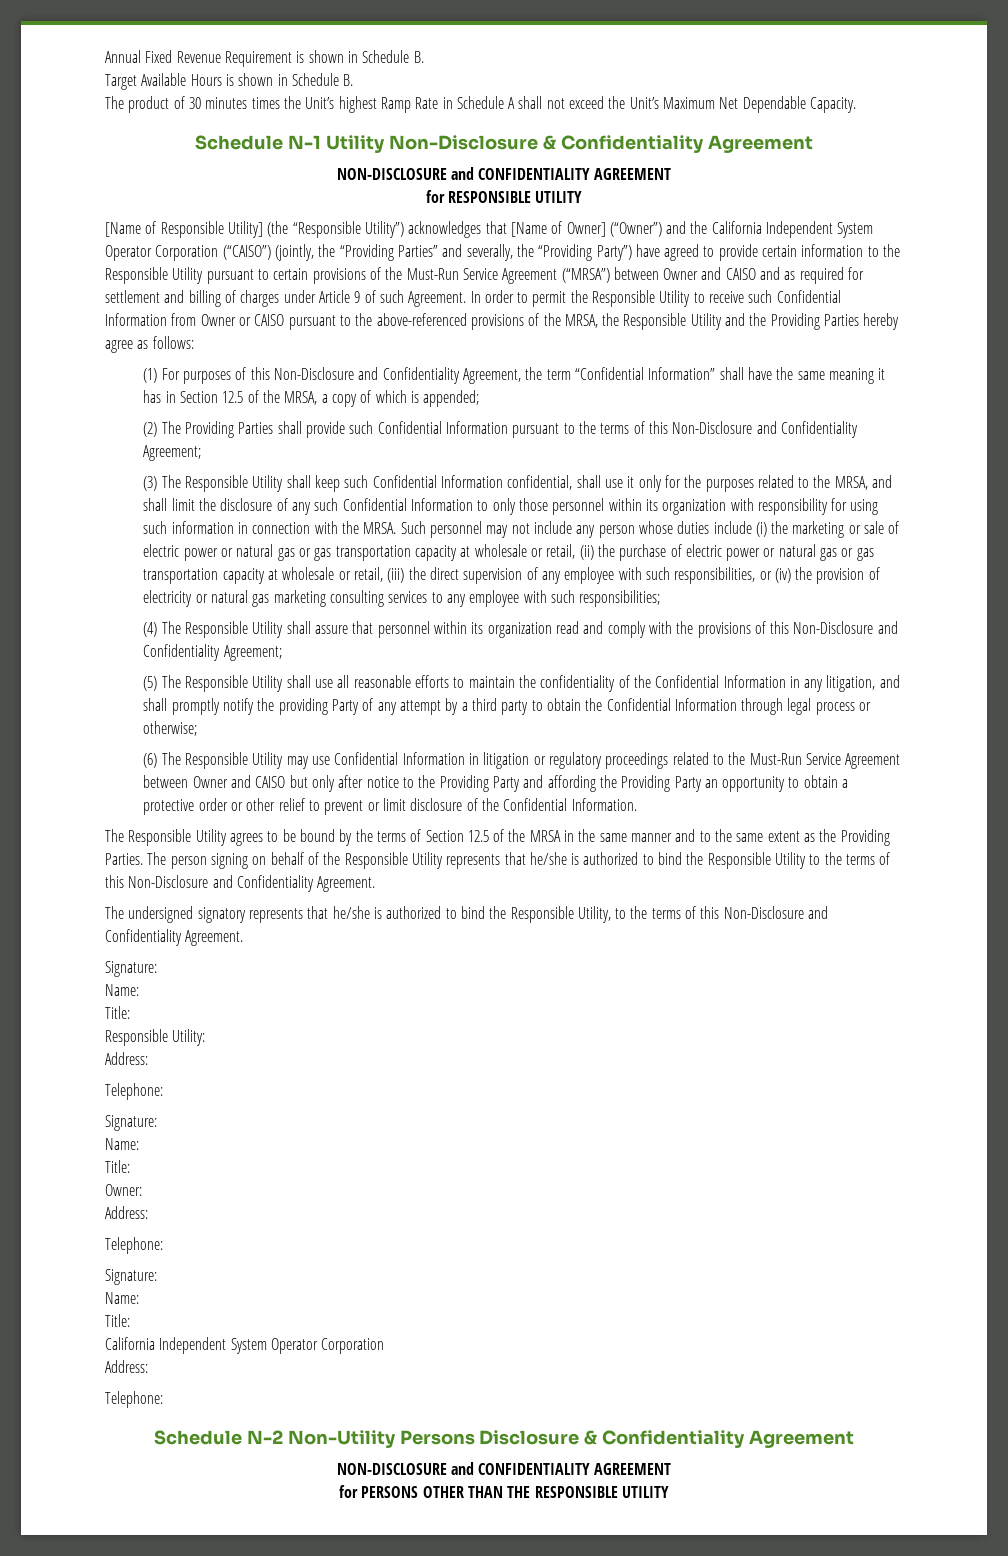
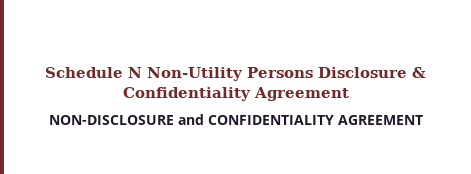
- Annual Fixed Revenue Requirement is shown in Schedule B.
- Target Available Hours is shown in Schedule B.
- The product of 30 minutes times the Unit’s highest Ramp Rate in Schedule A shall not exceed the Unit’s Maximum Net Dependable Capacity.
- Schedule N-1 Utility Non-Disclosure & Confidentiality Agreement
- NON-DISCLOSURE and CONFIDENTIALITY AGREEMENT
- for RESPONSIBLE UTILITY
- [Name of Responsible Utility] (the “Responsible Utility”) acknowledges that [Name of Owner] (“Owner”) and the California Independent System Operator Corporation (“CAISO”) (jointly, the “Providing Parties” and severally, the “Providing Party”) have agreed to provide certain information to the Responsible Utility pursuant to certain provisions of the Must-Run Service Agreement (“MRSA”) between Owner and CAISO and as required for settlement and billing of charges under Article 9 of such Agreement. In order to permit the Responsible Utility to receive such Confidential Information from Owner or CAISO pursuant to the above-referenced provisions of the MRSA, the Responsible Utility and the Providing Parties hereby agree as follows:
- (1) For purposes of this Non-Disclosure and Confidentiality Agreement, the term “Confidential Information” shall have the same meaning it has in Section 12.5 of the MRSA, a copy of which is appended;
- (2) The Providing Parties shall provide such Confidential Information pursuant to the terms of this Non-Disclosure and Confidentiality Agreement;
- (3) The Responsible Utility shall keep such Confidential Information confidential, shall use it only for the purposes related to the MRSA, and shall limit the disclosure of any such Confidential Information to only those personnel within its organization with responsibility for using such information in connection with the MRSA. Such personnel may not include any person whose duties include (i) the marketing or sale of electric power or natural gas or gas transportation capacity at wholesale or retail, (ii) the purchase of electric power or natural gas or gas transportation capacity at wholesale or retail, (iii) the direct supervision of any employee with such responsibilities, or (iv) the provision of electricity or natural gas marketing consulting services to any employee with such responsibilities;
- (4) The Responsible Utility shall assure that personnel within its organization read and comply with the provisions of this Non-Disclosure and Confidentiality Agreement;
- (5) The Responsible Utility shall use all reasonable efforts to maintain the confidentiality of the Confidential Information in any litigation, and shall promptly notify the providing Party of any attempt by a third party to obtain the Confidential Information through legal process or otherwise;
- (6) The Responsible Utility may use Confidential Information in litigation or regulatory proceedings related to the Must-Run Service Agreement between Owner and CAISO but only after notice to the Providing Party and affording the Providing Party an opportunity to obtain a protective order or other relief to prevent or limit disclosure of the Confidential Information.
- The Responsible Utility agrees to be bound by the terms of Section 12.5 of the MRSA in the same manner and to the same extent as the Providing Parties. The person signing on behalf of the Responsible Utility represents that he/she is authorized to bind the Responsible Utility to the terms of this Non-Disclosure and Confidentiality Agreement.
- The undersigned signatory represents that he/she is authorized to bind the Responsible Utility, to the terms of this Non-Disclosure and Confidentiality Agreement.
- Signature:
- Name:
- Title:
- Responsible Utility:
- Address:
- Telephone:
- Signature:
- Name:
- Title:
- Owner:
- Address:
- Telephone:
- Signature:
- Name:
- Title:
- California Independent System Operator Corporation
- Address:
- Telephone:
- Schedule N-2 Non-Utility Persons Disclosure & Confidentiality Agreement
+ Schedule N Non-Utility Persons Disclosure & Confidentiality Agreement
- for PERSONS OTHER THAN THE RESPONSIBLE UTILITY

